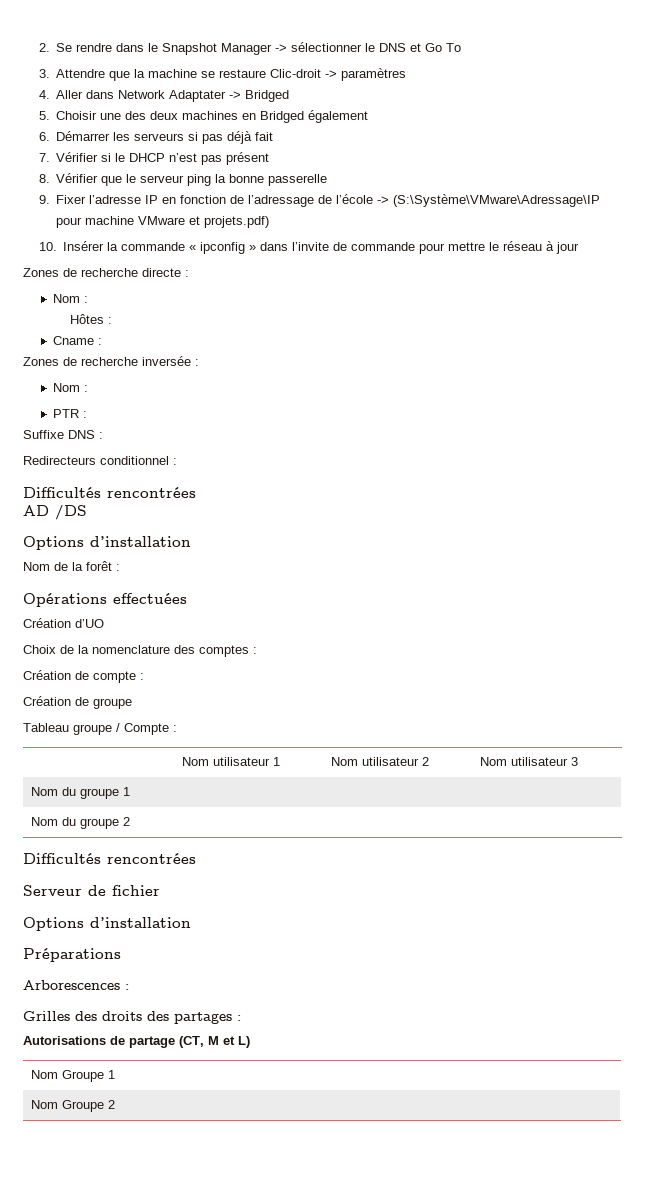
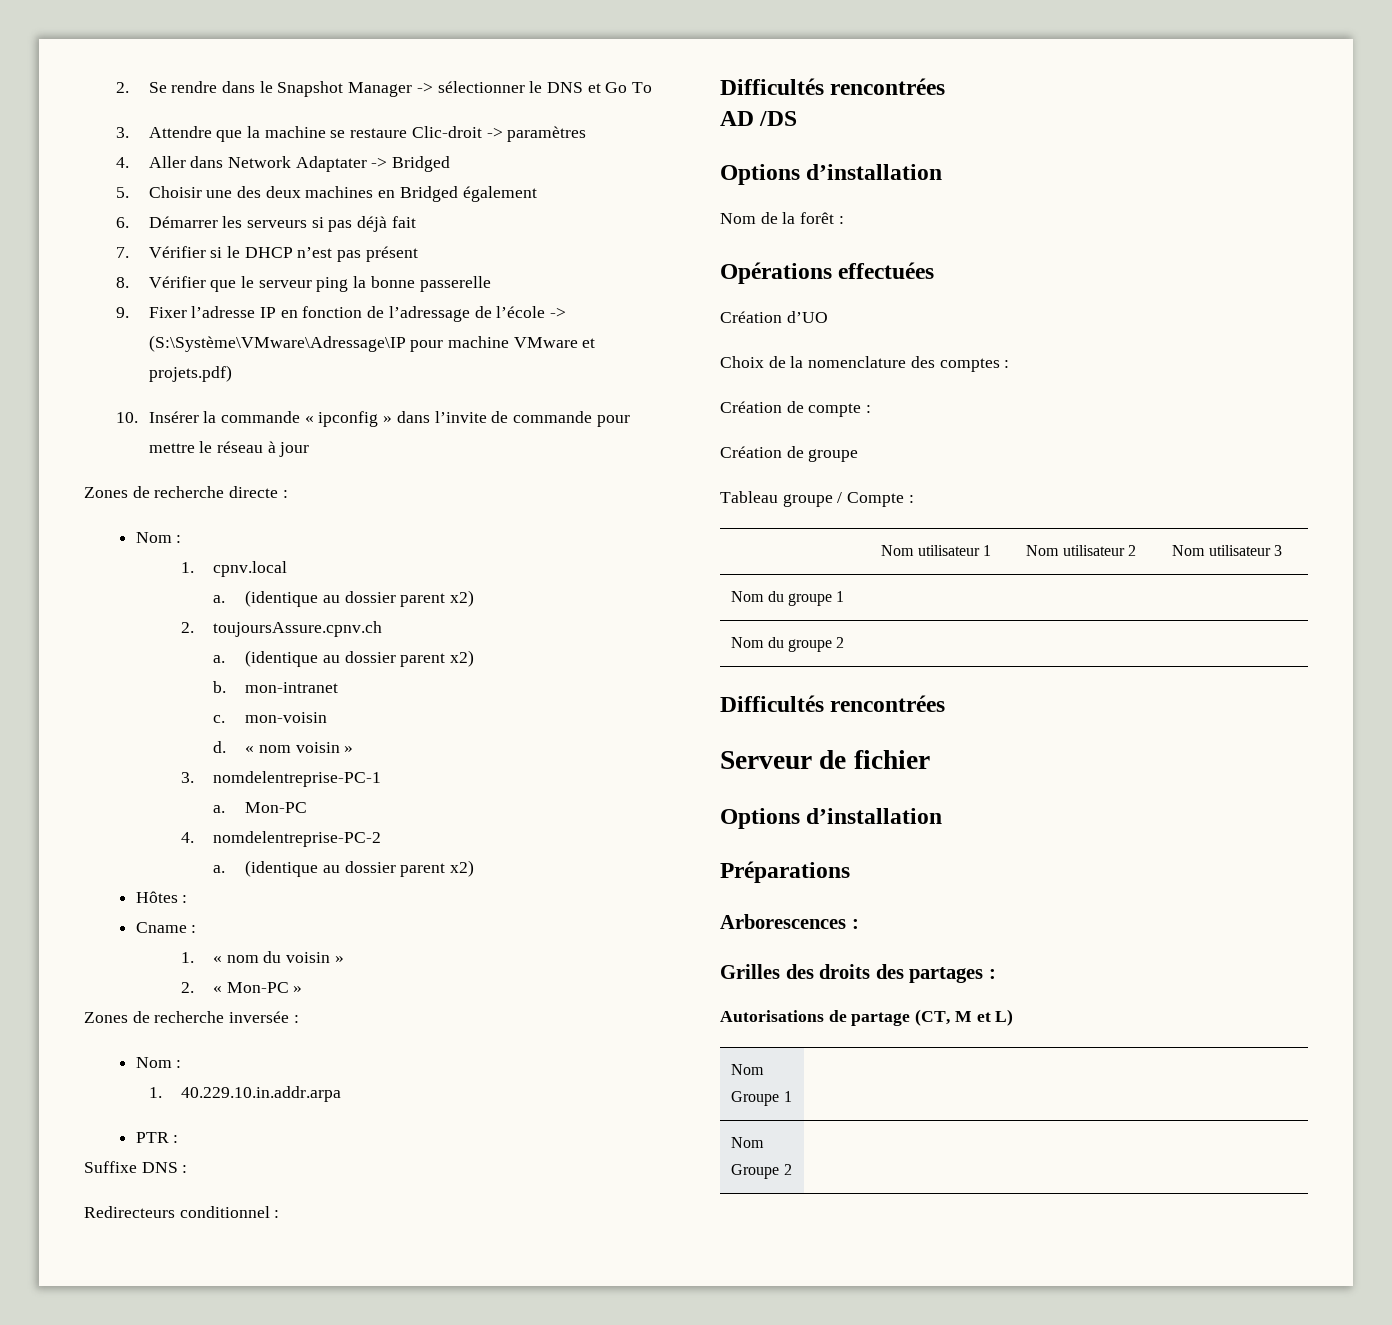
+ 1. cpnv.local
+ a. (identique au dossier parent x2)
+ 2. toujoursAssure.cpnv.ch
+ a. (identique au dossier parent x2)
+ b. mon-intranet
+ c. mon-voisin
+ d. « nom voisin »
+ 3. nomdelentreprise-PC-1
+ a. Mon-PC
+ 4. nomdelentreprise-PC-2
+ a. (identique au dossier parent x2)
  Hôtes :
  Cname :
+ 1. « nom du voisin »
+ 2. « Mon-PC »
+ 1. 40.229.10.in.addr.arpa

